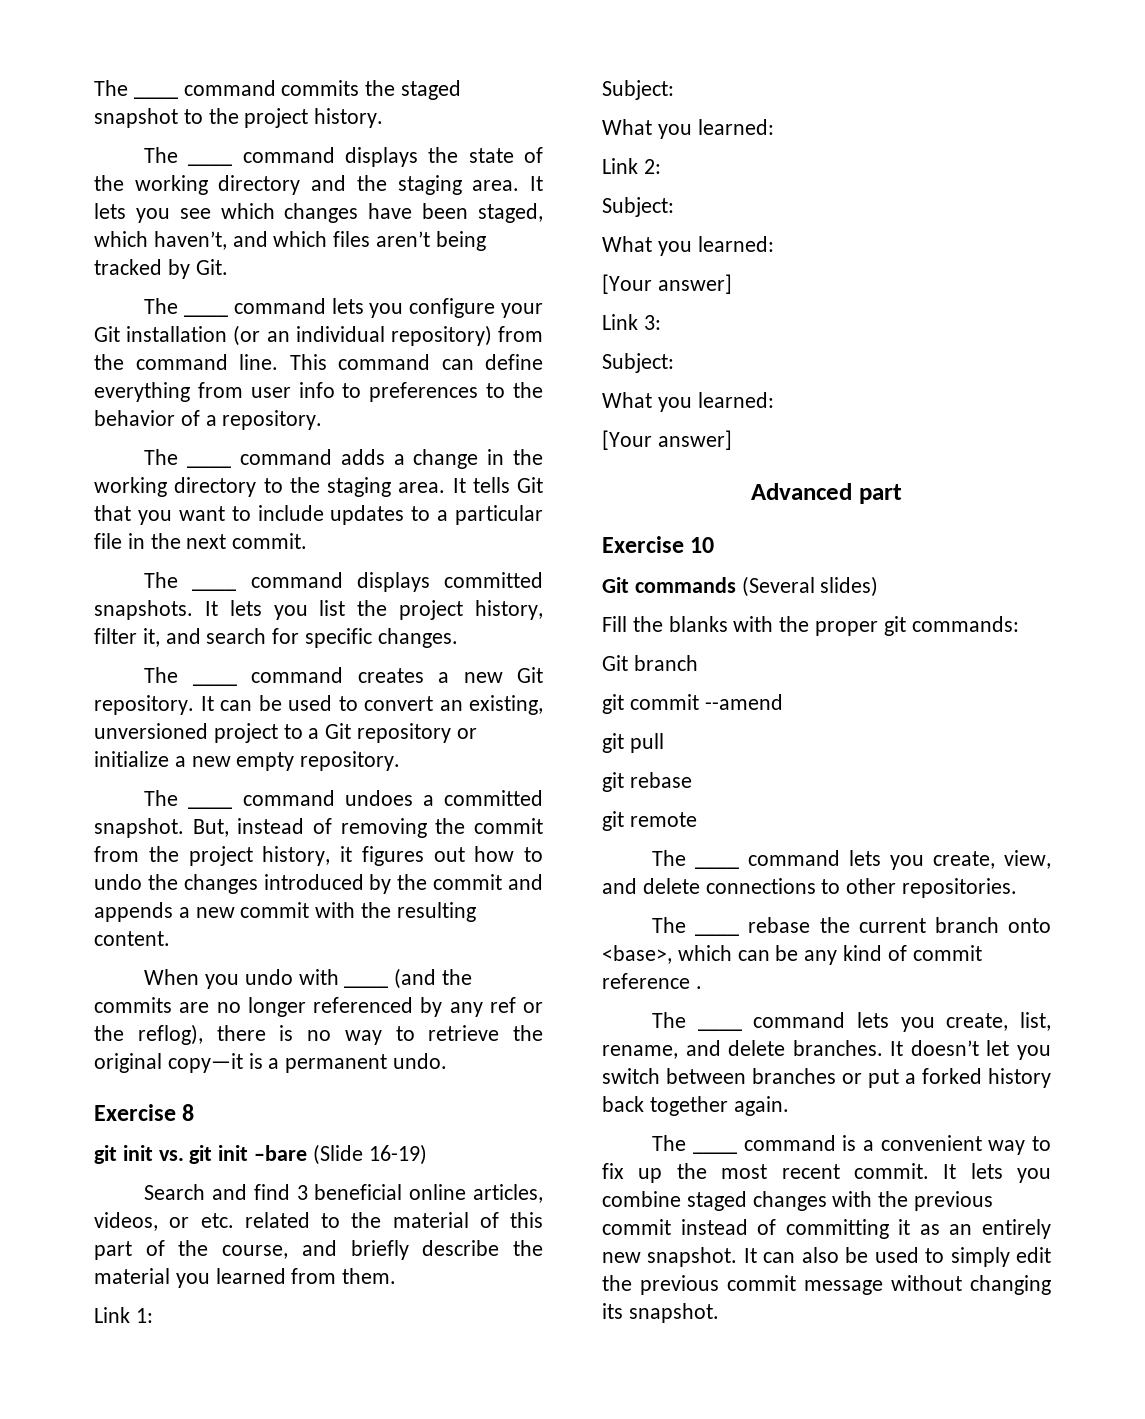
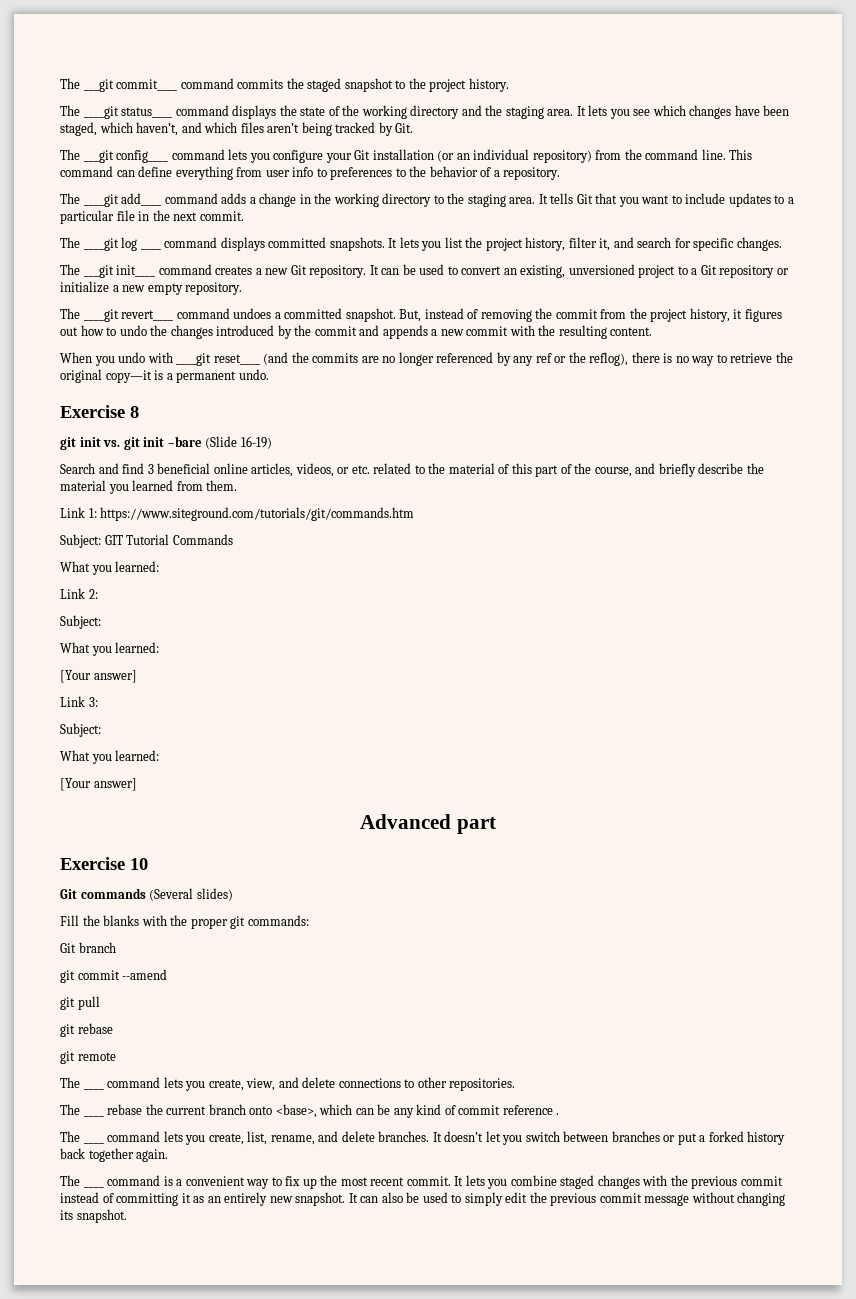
- The ____ command commits the staged snapshot to the project history.
+ The ___git commit____ command commits the staged snapshot to the project history.
- The ____ command displays the state of the working directory and the staging area.
+ The ____git status____ command displays the state of the working directory and the staging area.
- The ____ command lets you configure your Git installation (or an individual repository) from the command line.
+ The ___git config____ command lets you configure your Git installation (or an individual repository) from the command line.
- The ____ command adds a change in the working directory to the staging area.
+ The ____git add____ command adds a change in the working directory to the staging area.
- The ____ command displays committed snapshots.
+ The ____git log ____ command displays committed snapshots.
- The ____ command creates a new Git repository.
+ The ___git init____ command creates a new Git repository.
- The ____ command undoes a committed snapshot.
+ The ____git revert____ command undoes a committed snapshot.
- When you undo with ____ (and the commits are no longer referenced by any ref or the reflog), there is no way to retrieve the original copy—it is a permanent undo.
+ When you undo with ____git reset____ (and the commits are no longer referenced by any ref or the reflog), there is no way to retrieve the original copy—it is a permanent undo.
- Link 1:
- Subject:
+ Link 1: https://www.siteground.com/tutorials/git/commands.htm
+ Subject: GIT Tutorial Commands

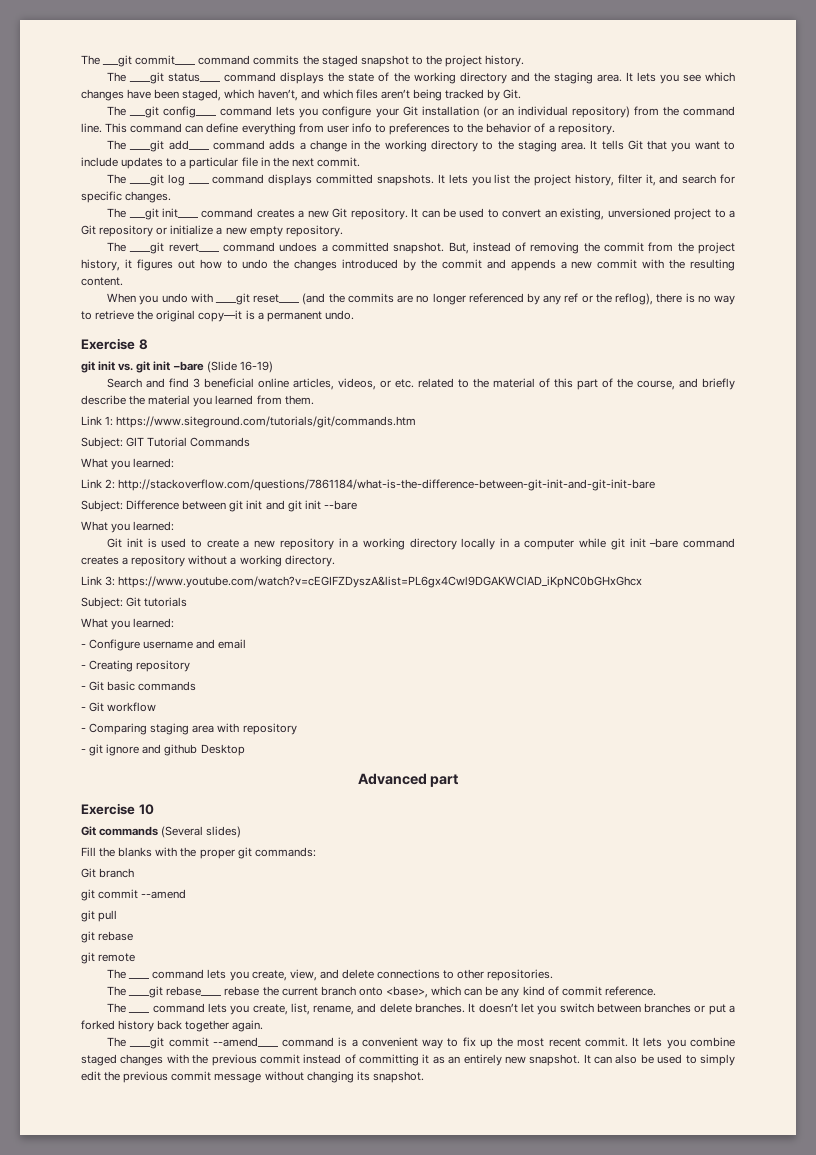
- Link 2:
- Subject:
+ Link 2: http://stackoverflow.com/questions/7861184/what-is-the-difference-between-git-init-and-git-init-bare
+ Subject: Difference between git init and git init --bare
  What you learned:
- [Your answer]
+ Git init is used to create a new repository in a working directory locally in a computer while git init –bare command creates a repository without a working directory.
- Link 3:
- Subject:
+ Link 3: https://www.youtube.com/watch?v=cEGIFZDyszA&list=PL6gx4Cwl9DGAKWClAD_iKpNC0bGHxGhcx
+ Subject: Git tutorials
  What you learned:
- [Your answer]
+ - Configure username and email
+ - Creating repository
+ - Git basic commands
+ - Git workflow
+ - Comparing staging area with repository
+ - git ignore and github Desktop
- The ____ rebase the current branch onto <base>, which can be any kind of commit reference .
+ The ____git rebase____ rebase the current branch onto <base>, which can be any kind of commit reference.
- The ____ command is a convenient way to fix up the most recent commit.
+ The ____git commit --amend____ command is a convenient way to fix up the most recent commit.

